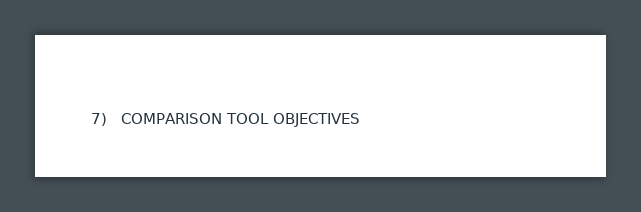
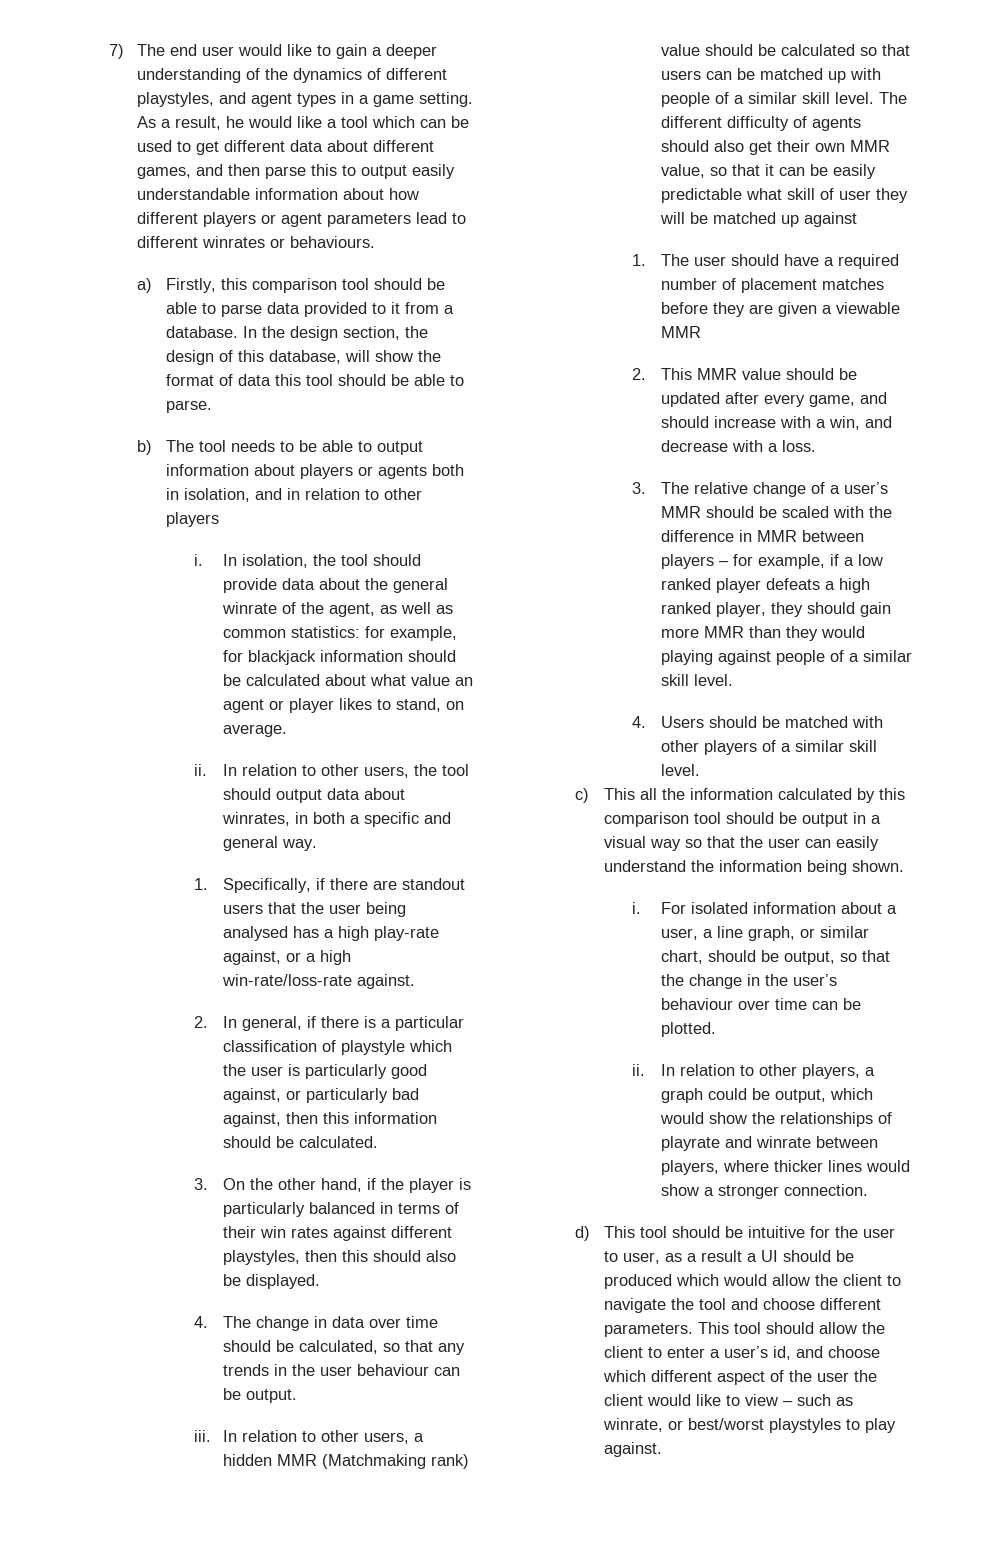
- 7) COMPARISON TOOL OBJECTIVES
+ 7) The end user would like to gain a deeper understanding of the dynamics of different playstyles, and agent types in a game setting. As a result, he would like a tool which can be used to get different data about different games, and then parse this to output easily understandable information about how different players or agent parameters lead to different winrates or behaviours.
+ a) Firstly, this comparison tool should be able to parse data provided to it from a database. In the design section, the design of this database, will show the format of data this tool should be able to parse.
+ b) The tool needs to be able to output information about players or agents both in isolation, and in relation to other players
+ i. In isolation, the tool should provide data about the general winrate of the agent, as well as common statistics: for example, for blackjack information should be calculated about what value an agent or player likes to stand, on average.
+ ii. In relation to other users, the tool should output data about winrates, in both a specific and general way.
+ 1. Specifically, if there are standout users that the user being analysed has a high play-rate against, or a high win-rate/loss-rate against.
+ 2. In general, if there is a particular classification of playstyle which the user is particularly good against, or particularly bad against, then this information should be calculated.
+ 3. On the other hand, if the player is particularly balanced in terms of their win rates against different playstyles, then this should also be displayed.
+ 4. The change in data over time should be calculated, so that any trends in the user behaviour can be output.
+ iii. In relation to other users, a hidden MMR (Matchmaking rank) value should be calculated so that users can be matched up with people of a similar skill level. The different difficulty of agents should also get their own MMR value, so that it can be easily predictable what skill of user they will be matched up against
+ 1. The user should have a required number of placement matches before they are given a viewable MMR
+ 2. This MMR value should be updated after every game, and should increase with a win, and decrease with a loss.
+ 3. The relative change of a user’s MMR should be scaled with the difference in MMR between players – for example, if a low ranked player defeats a high ranked player, they should gain more MMR than they would playing against people of a similar skill level.
+ 4. Users should be matched with other players of a similar skill level.
+ c) This all the information calculated by this comparison tool should be output in a visual way so that the user can easily understand the information being shown.
+ i. For isolated information about a user, a line graph, or similar chart, should be output, so that the change in the user’s behaviour over time can be plotted.
+ ii. In relation to other players, a graph could be output, which would show the relationships of playrate and winrate between players, where thicker lines would show a stronger connection.
+ d) This tool should be intuitive for the user to user, as a result a UI should be produced which would allow the client to navigate the tool and choose different parameters. This tool should allow the client to enter a user’s id, and choose which different aspect of the user the client would like to view – such as winrate, or best/worst playstyles to play against.

